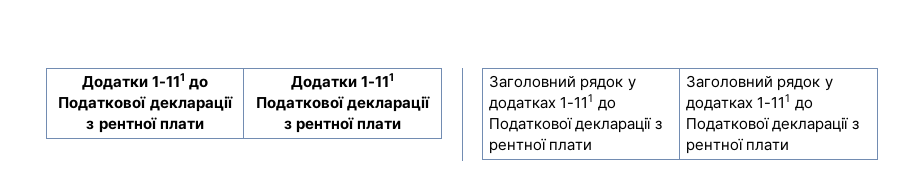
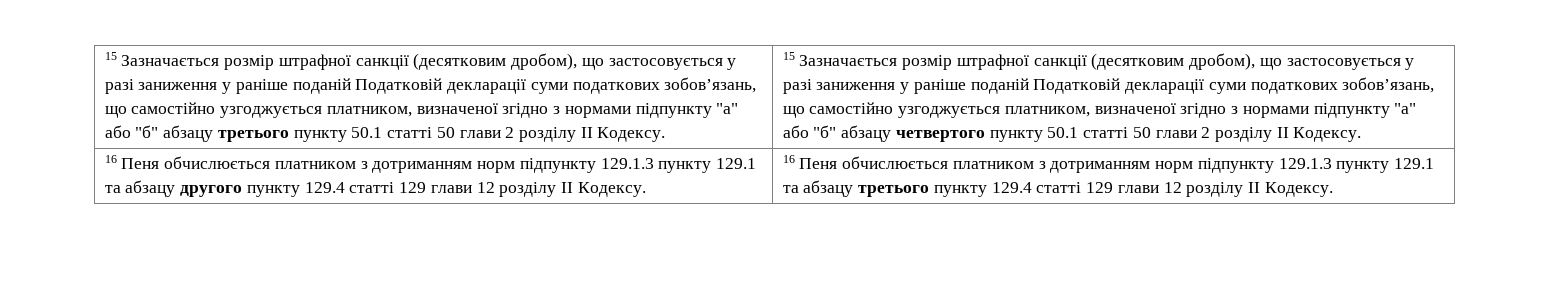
- Додатки 1-111 до Податкової декларації з рентної плати | Додатки 1-111 Податкової декларації з рентної плати
- Заголовний рядок у додатках 1-111 до Податкової декларації з рентної плати | Заголовний рядок у додатках 1-111 до Податкової декларації з рентної плати
+ 15 Зазначається розмір штрафної санкції (десятковим дробом), що застосовується у разі заниження у раніше поданій Податковій декларації суми податкових зобов’язань, що самостійно узгоджується платником, визначеної згідно з нормами підпункту "а" або "б" абзацу третього пункту 50.1 статті 50 глави 2 розділу ІІ Кодексу. | 15 Зазначається розмір штрафної санкції (десятковим дробом), що застосовується у разі заниження у раніше поданій Податковій декларації суми податкових зобов’язань, що самостійно узгоджується платником, визначеної згідно з нормами підпункту "а" або "б" абзацу четвертого пункту 50.1 статті 50 глави 2 розділу ІІ Кодексу.
+ 16 Пеня обчислюється платником з дотриманням норм підпункту 129.1.3 пункту 129.1 та абзацу другого пункту 129.4 статті 129 глави 12 розділу ІІ Кодексу. | 16 Пеня обчислюється платником з дотриманням норм підпункту 129.1.3 пункту 129.1 та абзацу третього пункту 129.4 статті 129 глави 12 розділу ІІ Кодексу.

